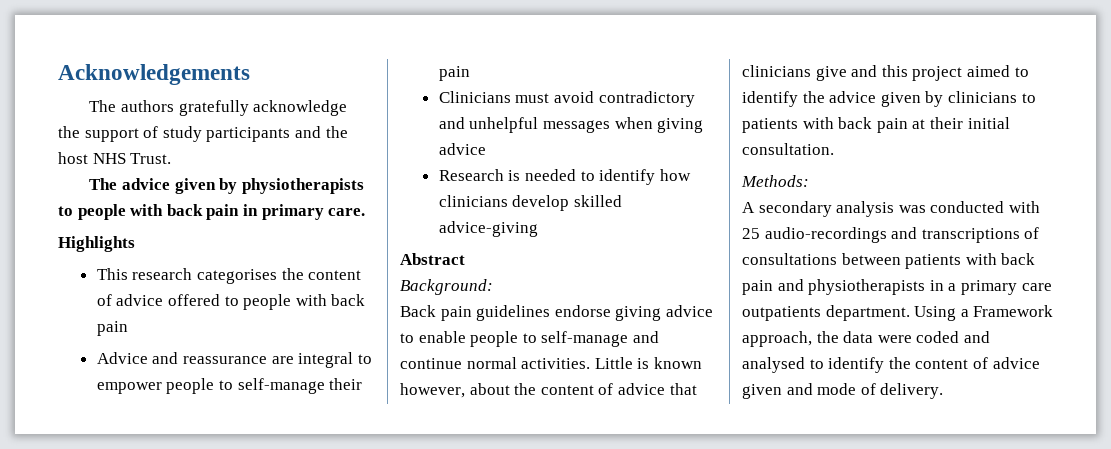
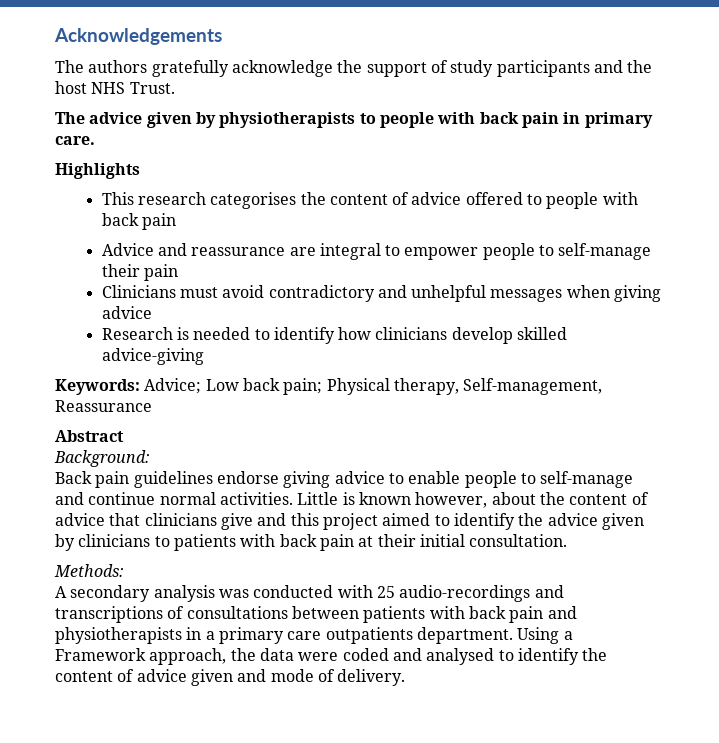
+ Keywords: Advice; Low back pain; Physical therapy, Self-management, Reassurance

